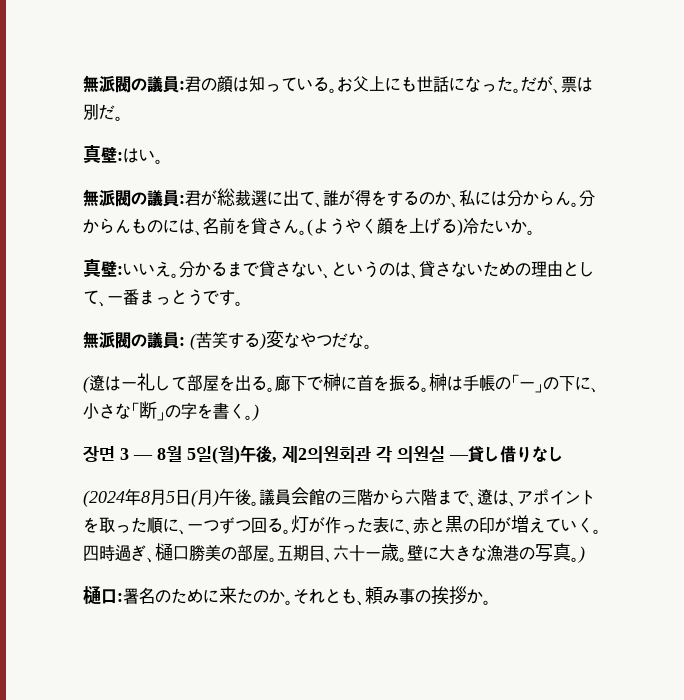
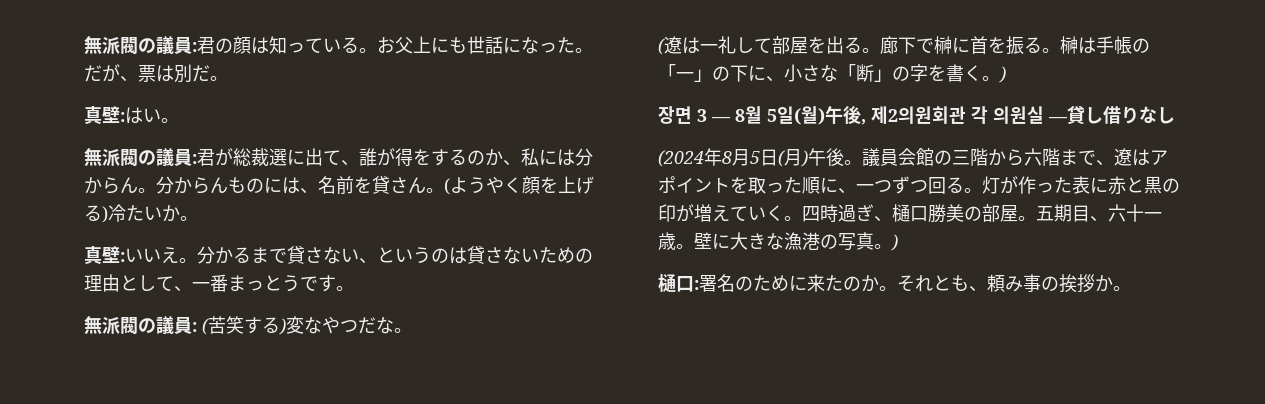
- 分かるまで貸さない、というのは、貸さないための理由として、一番まっとうです。
+ 分かるまで貸さない、というのは貸さないための理由として、一番まっとうです。
- 議員会館の三階から六階まで、遼は、アポイントを取った順に、一つずつ回る。
+ 議員会館の三階から六階まで、遼はアポイントを取った順に、一つずつ回る。
- 灯が作った表に、赤と黒の印が増えていく。
+ 灯が作った表に赤と黒の印が増えていく。

